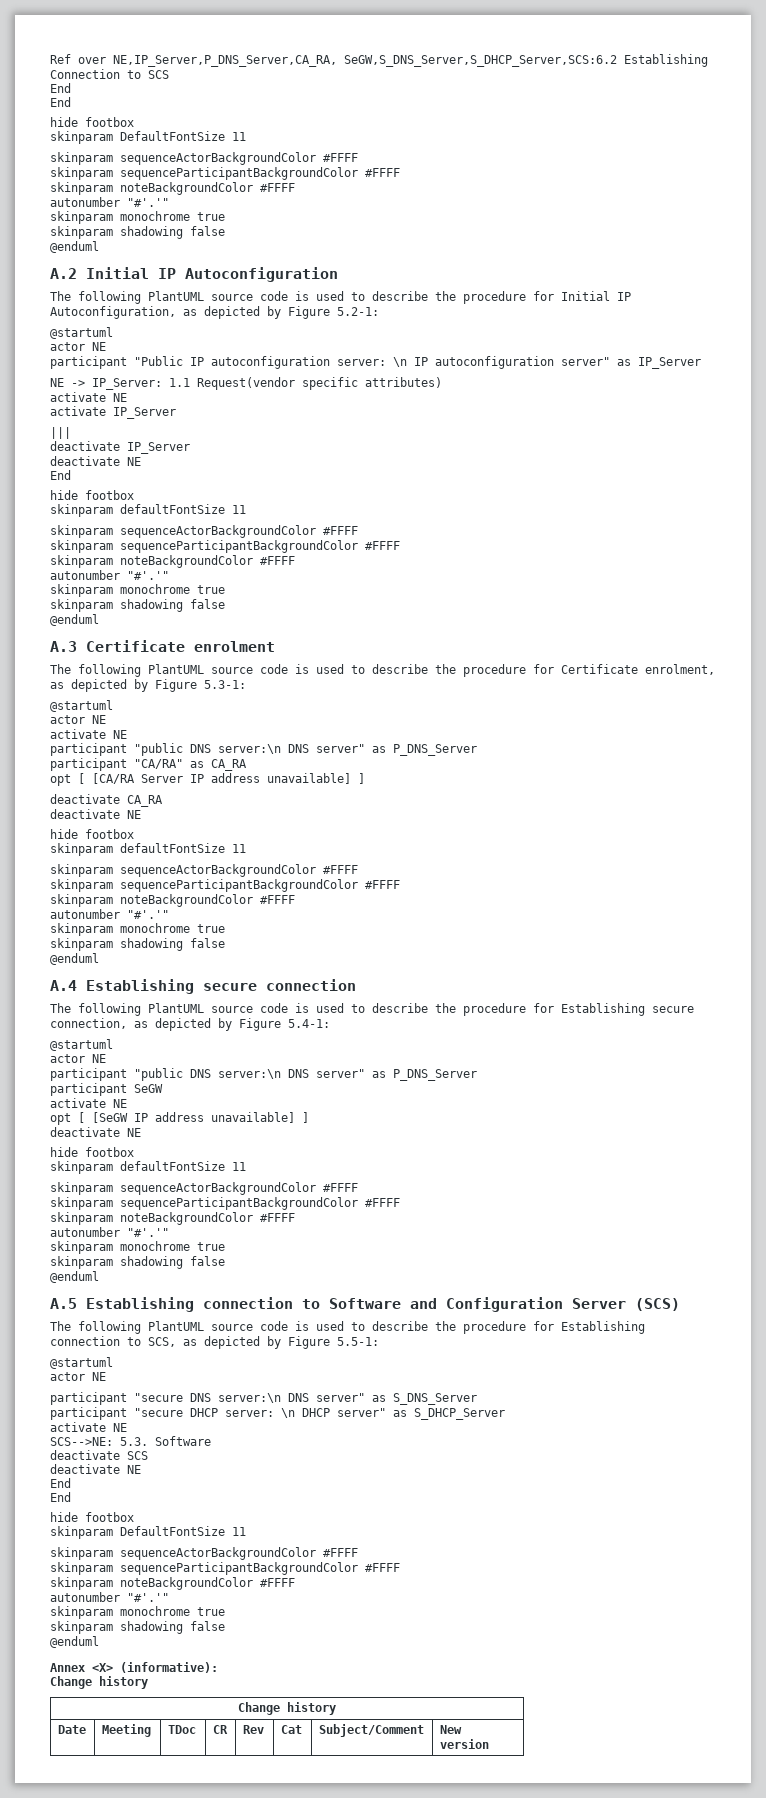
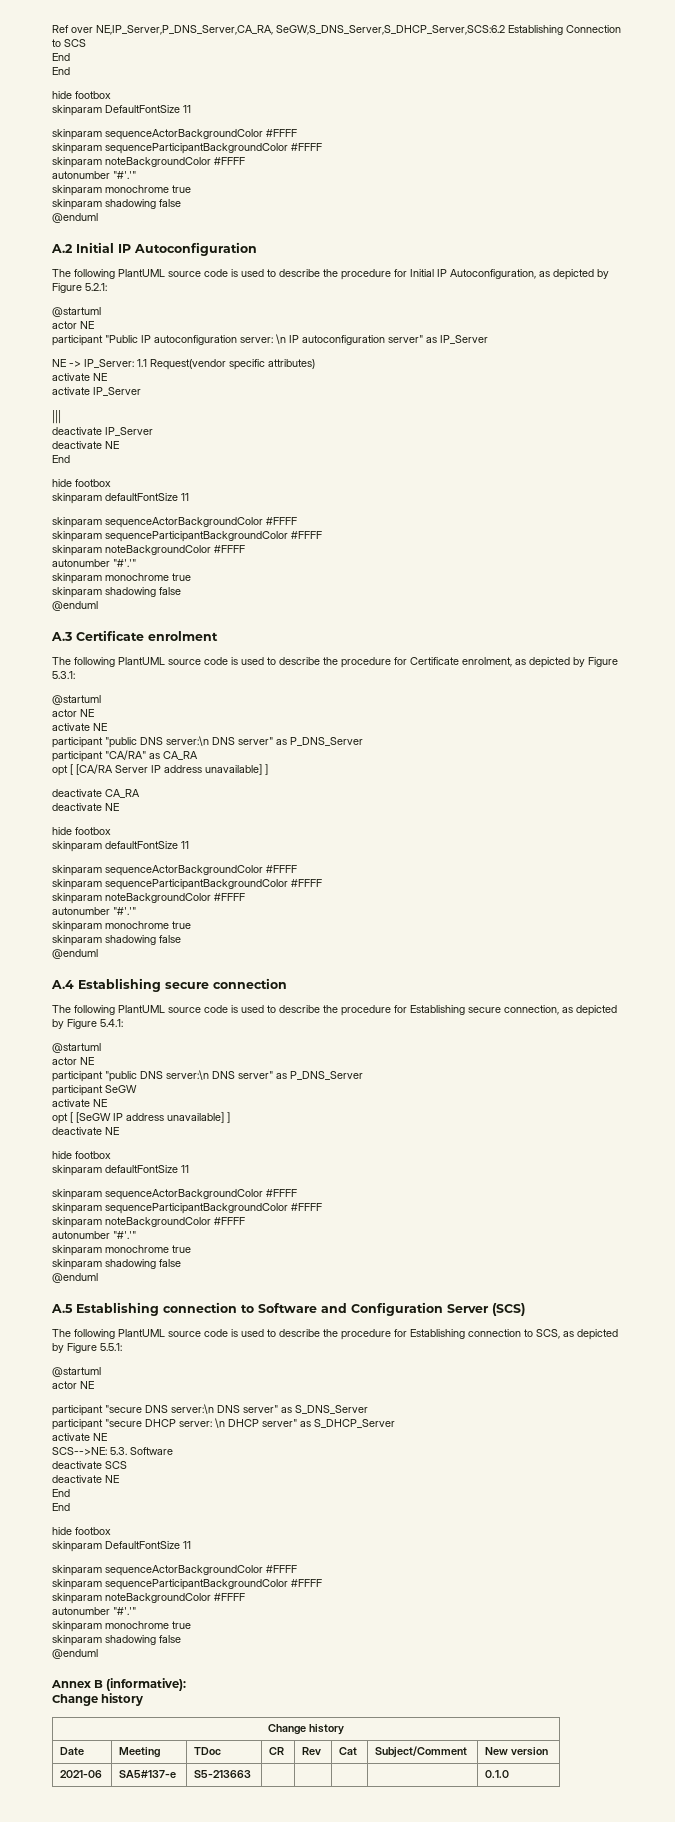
- The following PlantUML source code is used to describe the procedure for Initial IP Autoconfiguration, as depicted by Figure 5.2-1:
+ The following PlantUML source code is used to describe the procedure for Initial IP Autoconfiguration, as depicted by Figure 5.2.1:
- The following PlantUML source code is used to describe the procedure for Certificate enrolment, as depicted by Figure 5.3-1:
+ The following PlantUML source code is used to describe the procedure for Certificate enrolment, as depicted by Figure 5.3.1:
- The following PlantUML source code is used to describe the procedure for Establishing secure connection, as depicted by Figure 5.4-1:
+ The following PlantUML source code is used to describe the procedure for Establishing secure connection, as depicted by Figure 5.4.1:
- The following PlantUML source code is used to describe the procedure for Establishing connection to SCS, as depicted by Figure 5.5-1:
+ The following PlantUML source code is used to describe the procedure for Establishing connection to SCS, as depicted by Figure 5.5.1:
- Annex <X> (informative):
+ Annex B (informative):
+ 2021-06 | SA5#137-e | S5-213663 | | | | | 0.1.0

